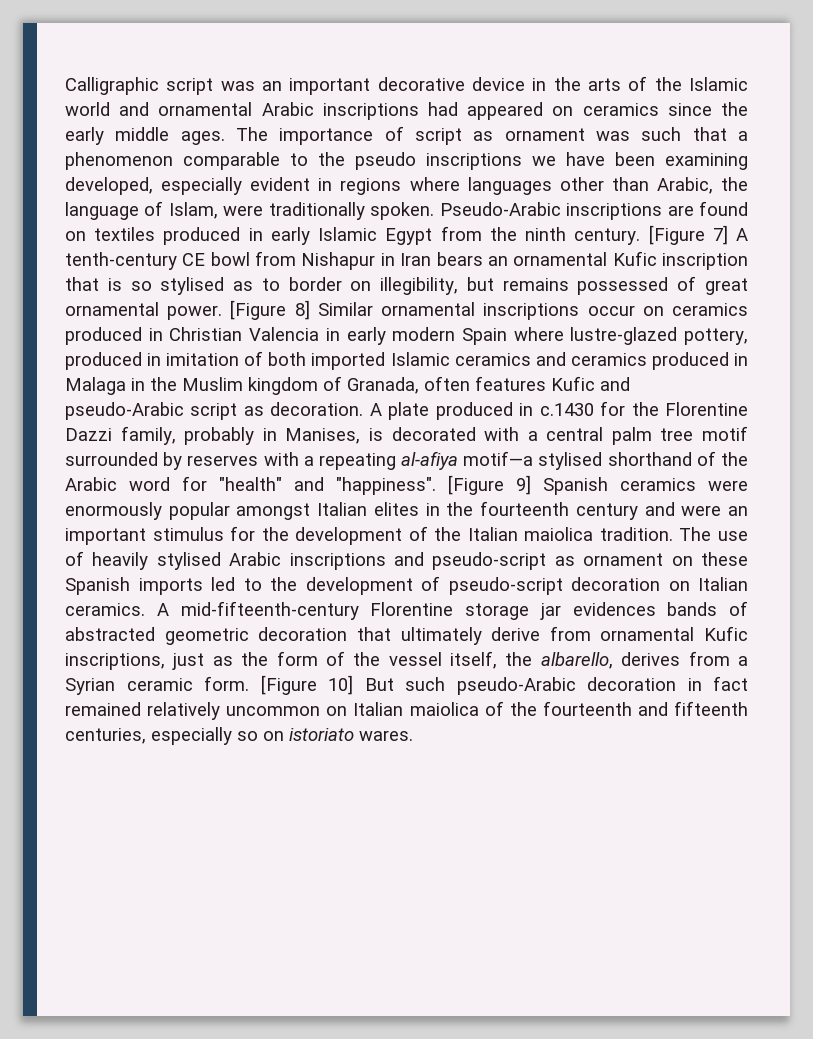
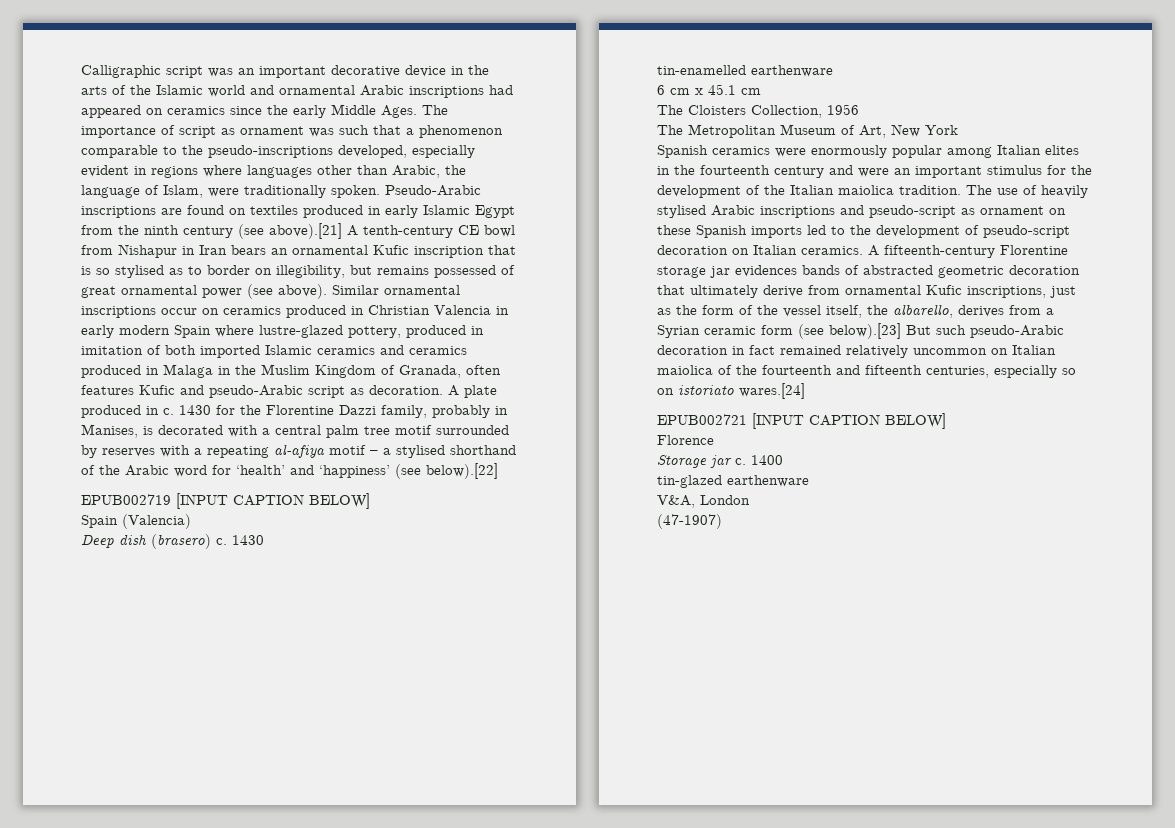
- Calligraphic script was an important decorative device in the arts of the Islamic world and ornamental Arabic inscriptions had appeared on ceramics since the early middle ages.
+ Calligraphic script was an important decorative device in the arts of the Islamic world and ornamental Arabic inscriptions had appeared on ceramics since the early Middle Ages.
- The importance of script as ornament was such that a phenomenon comparable to the pseudo inscriptions we have been examining developed, especially evident in regions where languages other than Arabic, the language of Islam, were traditionally spoken.
+ The importance of script as ornament was such that a phenomenon comparable to the pseudo-inscriptions developed, especially evident in regions where languages other than Arabic, the language of Islam, were traditionally spoken.
- Pseudo-Arabic inscriptions are found on textiles produced in early Islamic Egypt from the ninth century. [Figure 7] A tenth-century CE bowl from Nishapur in Iran bears an ornamental Kufic inscription that is so stylised as to border on illegibility, but remains possessed of great ornamental power. [Figure 8] Similar ornamental inscriptions occur on ceramics produced in Christian Valencia in early modern Spain where lustre-glazed pottery, produced in imitation of both imported Islamic ceramics and ceramics produced in Malaga in the Muslim kingdom of Granada, often features Kufic and pseudo-Arabic script as decoration.
+ Pseudo-Arabic inscriptions are found on textiles produced in early Islamic Egypt from the ninth century (see above).[21] A tenth-century CE bowl from Nishapur in Iran bears an ornamental Kufic inscription that is so stylised as to border on illegibility, but remains possessed of great ornamental power (see above). Similar ornamental inscriptions occur on ceramics produced in Christian Valencia in early modern Spain where lustre-glazed pottery, produced in imitation of both imported Islamic ceramics and ceramics produced in Malaga in the Muslim Kingdom of Granada, often features Kufic and pseudo-Arabic script as decoration.
- A plate produced in c.1430 for the Florentine Dazzi family, probably in Manises, is decorated with a central palm tree motif surrounded by reserves with a repeating al-afiya motif—a stylised shorthand of the Arabic word for "health" and "happiness". [Figure 9] Spanish ceramics were enormously popular amongst Italian elites in the fourteenth century and were an important stimulus for the development of the Italian maiolica tradition.
+ A plate produced in c. 1430 for the Florentine Dazzi family, probably in Manises, is decorated with a central palm tree motif surrounded by reserves with a repeating al-afiya motif – a stylised shorthand of the Arabic word for ‘health’ and ‘happiness’ (see below).[22]
+ EPUB002719 [INPUT CAPTION BELOW]
+ Spain (Valencia)
+ Deep dish (brasero) c. 1430
+ tin-enamelled earthenware
+ 6 cm x 45.1 cm
+ The Cloisters Collection, 1956
+ The Metropolitan Museum of Art, New York
+ Spanish ceramics were enormously popular among Italian elites in the fourteenth century and were an important stimulus for the development of the Italian maiolica tradition.
- A mid-fifteenth-century Florentine storage jar evidences bands of abstracted geometric decoration that ultimately derive from ornamental Kufic inscriptions, just as the form of the vessel itself, the albarello, derives from a Syrian ceramic form. [Figure 10] But such pseudo-Arabic decoration in fact remained relatively uncommon on Italian maiolica of the fourteenth and fifteenth centuries, especially so on istoriato wares.
+ A fifteenth-century Florentine storage jar evidences bands of abstracted geometric decoration that ultimately derive from ornamental Kufic inscriptions, just as the form of the vessel itself, the albarello, derives from a Syrian ceramic form (see below).[23] But such pseudo-Arabic decoration in fact remained relatively uncommon on Italian maiolica of the fourteenth and fifteenth centuries, especially so on istoriato wares.[24]
+ EPUB002721 [INPUT CAPTION BELOW]
+ Florence
+ Storage jar c. 1400
+ tin-glazed earthenware
+ V&A, London
+ (47-1907)

